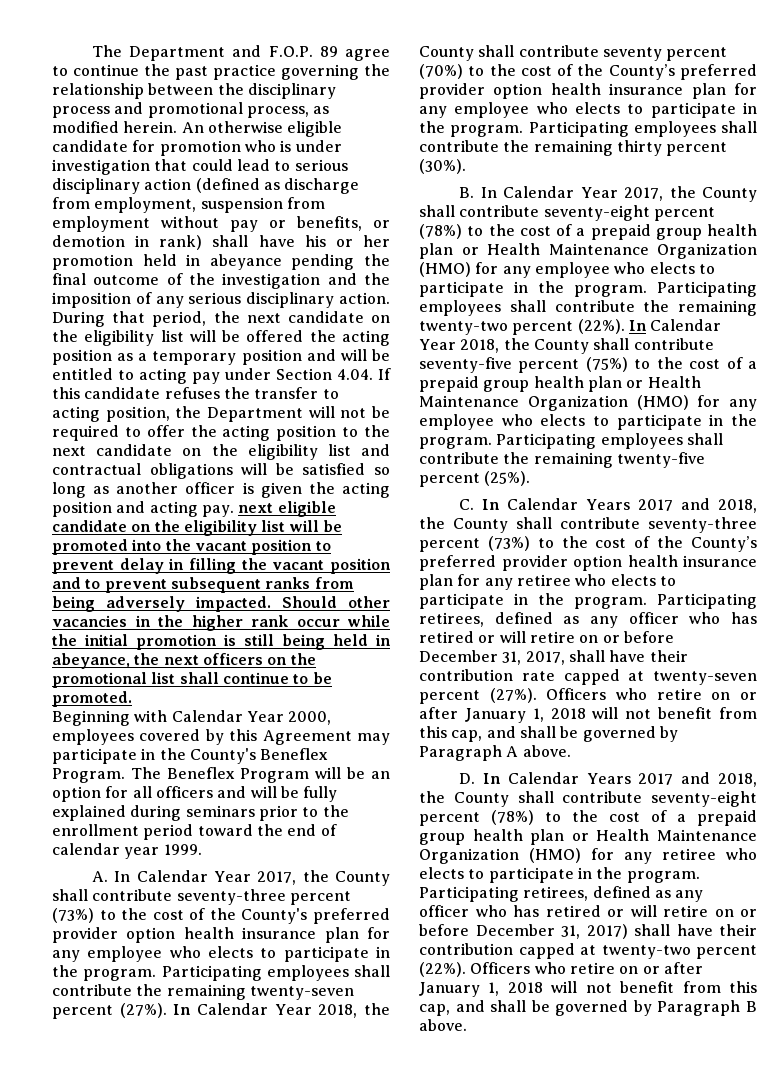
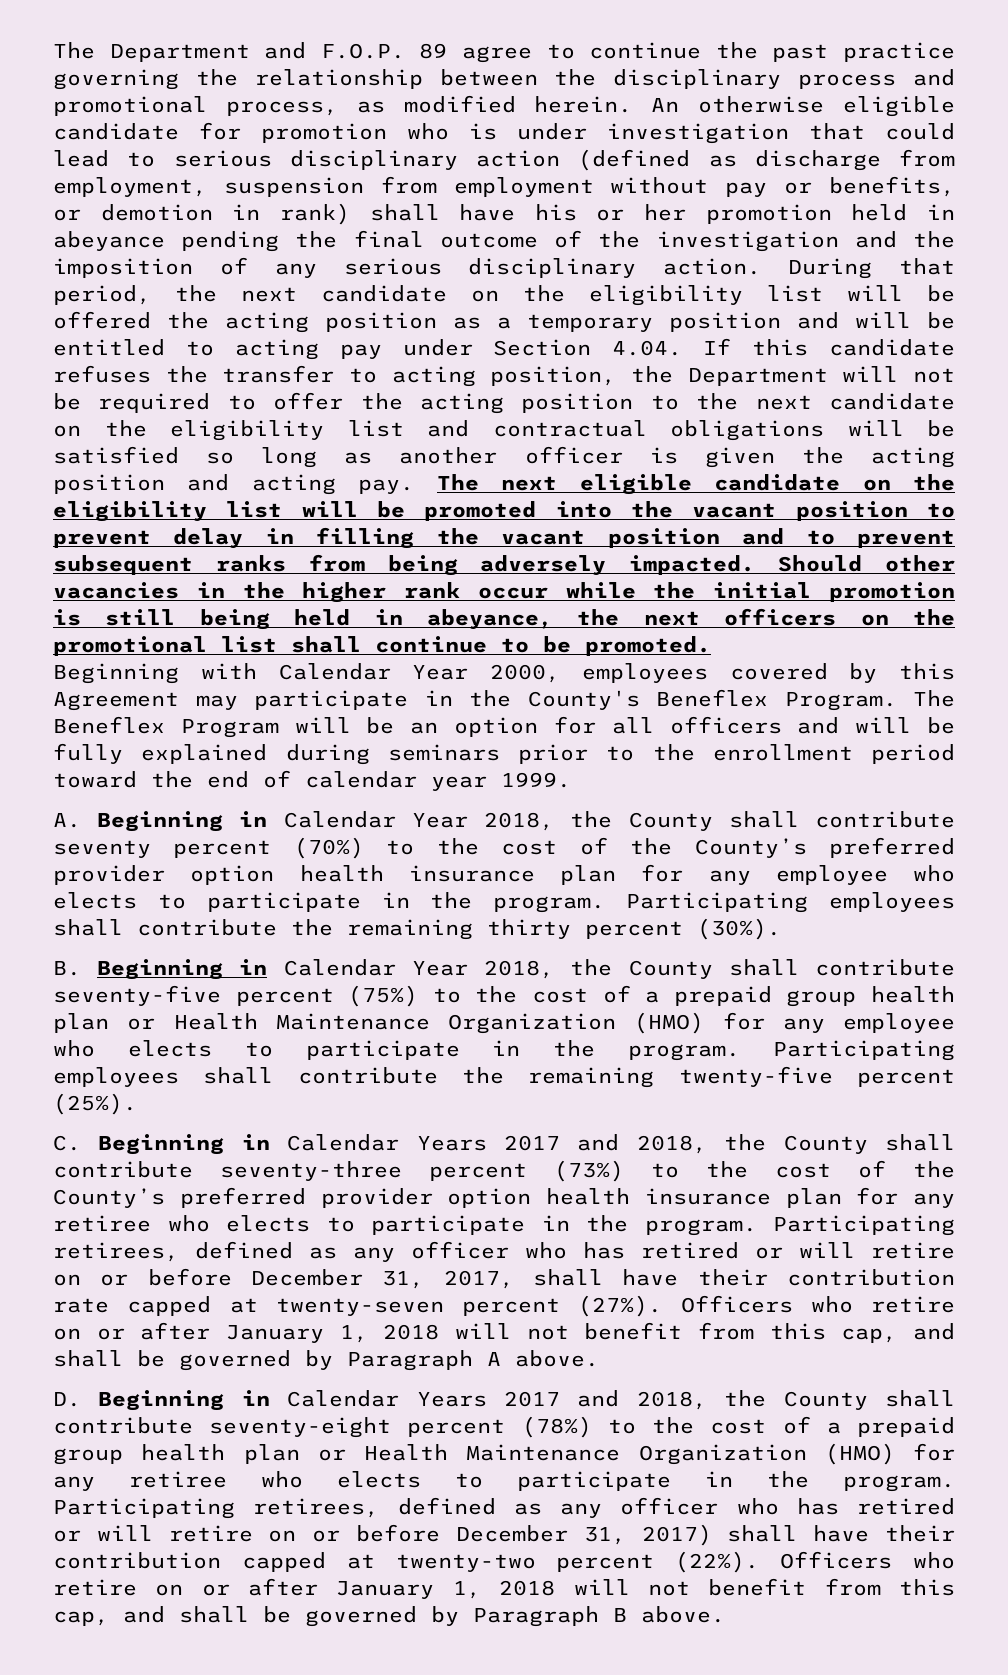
- During that period, the next candidate on the eligibility list will be offered the acting position as a temporary position and will be entitled to acting pay under Section 4.04. If this candidate refuses the transfer to acting position, the Department will not be required to offer the acting position to the next candidate on the eligibility list and contractual obligations will be satisfied so long as another officer is given the acting position and acting pay. next eligible candidate on the eligibility list will be promoted into the vacant position to prevent delay in filling the vacant position and to prevent subsequent ranks from being adversely impacted.
+ During that period, the next candidate on the eligibility list will be offered the acting position as a temporary position and will be entitled to acting pay under Section 4.04. If this candidate refuses the transfer to acting position, the Department will not be required to offer the acting position to the next candidate on the eligibility list and contractual obligations will be satisfied so long as another officer is given the acting position and acting pay. The next eligible candidate on the eligibility list will be promoted into the vacant position to prevent delay in filling the vacant position and to prevent subsequent ranks from being adversely impacted.
- A. In Calendar Year 2017, the County shall contribute seventy-three percent (73%) to the cost of the County's preferred provider option health insurance plan for any employee who elects to participate in the program. Participating employees shall contribute the remaining twenty-seven percent (27%). In Calendar Year 2018, the County shall contribute seventy percent (70%) to the cost of the County’s preferred provider option health insurance plan for any employee who elects to participate in the program.
+ A. Beginning in Calendar Year 2018, the County shall contribute seventy percent (70%) to the cost of the County’s preferred provider option health insurance plan for any employee who elects to participate in the program.
- B. In Calendar Year 2017, the County shall contribute seventy-eight percent (78%) to the cost of a prepaid group health plan or Health Maintenance Organization (HMO) for any employee who elects to participate in the program. Participating employees shall contribute the remaining twenty-two percent (22%). In Calendar Year 2018, the County shall contribute seventy-five percent (75%) to the cost of a prepaid group health plan or Health Maintenance Organization (HMO) for any employee who elects to participate in the program.
+ B. Beginning in Calendar Year 2018, the County shall contribute seventy-five percent (75%) to the cost of a prepaid group health plan or Health Maintenance Organization (HMO) for any employee who elects to participate in the program.
- C. In Calendar Years 2017 and 2018, the County shall contribute seventy-three percent (73%) to the cost of the County’s preferred provider option health insurance plan for any retiree who elects to participate in the program.
+ C. Beginning in Calendar Years 2017 and 2018, the County shall contribute seventy-three percent (73%) to the cost of the County’s preferred provider option health insurance plan for any retiree who elects to participate in the program.
- D. In Calendar Years 2017 and 2018, the County shall contribute seventy-eight percent (78%) to the cost of a prepaid group health plan or Health Maintenance Organization (HMO) for any retiree who elects to participate in the program.
+ D. Beginning in Calendar Years 2017 and 2018, the County shall contribute seventy-eight percent (78%) to the cost of a prepaid group health plan or Health Maintenance Organization (HMO) for any retiree who elects to participate in the program.

